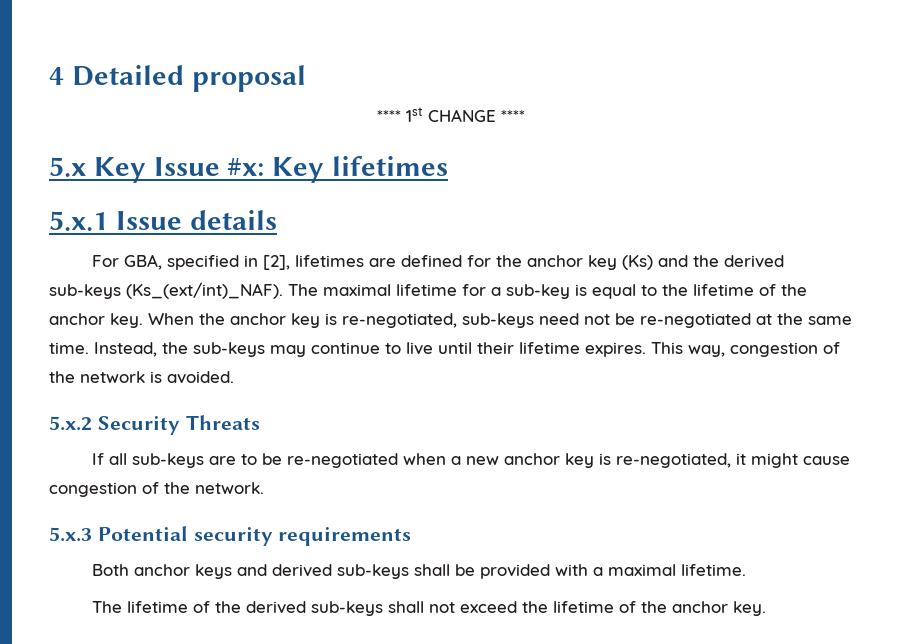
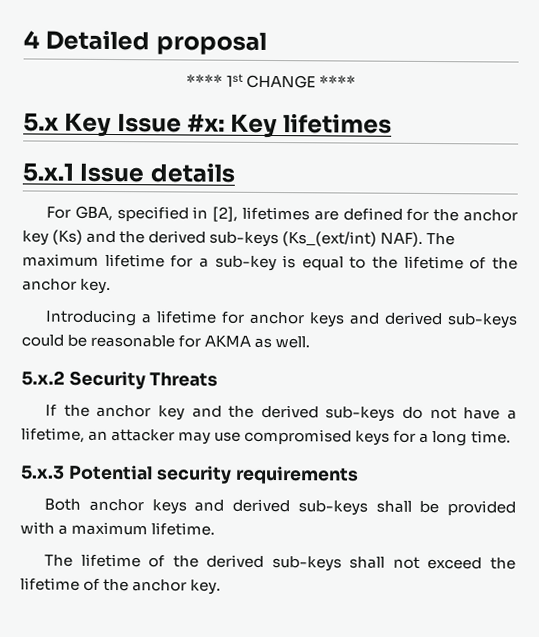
- For GBA, specified in [2], lifetimes are defined for the anchor key (Ks) and the derived sub-keys (Ks_(ext/int)_NAF). The maximal lifetime for a sub-key is equal to the lifetime of the anchor key. When the anchor key is re-negotiated, sub-keys need not be re-negotiated at the same time. Instead, the sub-keys may continue to live until their lifetime expires. This way, congestion of the network is avoided.
+ For GBA, specified in [2], lifetimes are defined for the anchor key (Ks) and the derived sub-keys (Ks_(ext/int) NAF). The maximum lifetime for a sub-key is equal to the lifetime of the anchor key.
+ Introducing a lifetime for anchor keys and derived sub-keys could be reasonable for AKMA as well.
  5.x.2 Security Threats
- If all sub-keys are to be re-negotiated when a new anchor key is re-negotiated, it might cause congestion of the network.
+ If the anchor key and the derived sub-keys do not have a lifetime, an attacker may use compromised keys for a long time.
- Both anchor keys and derived sub-keys shall be provided with a maximal lifetime.
+ Both anchor keys and derived sub-keys shall be provided with a maximum lifetime.

